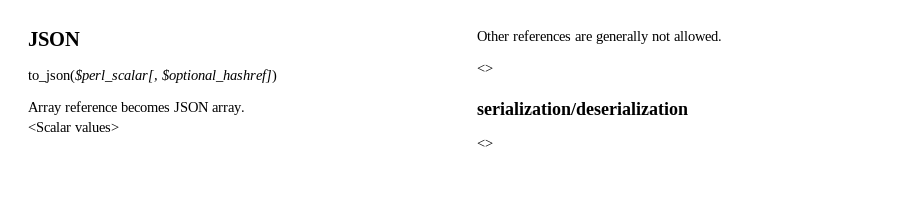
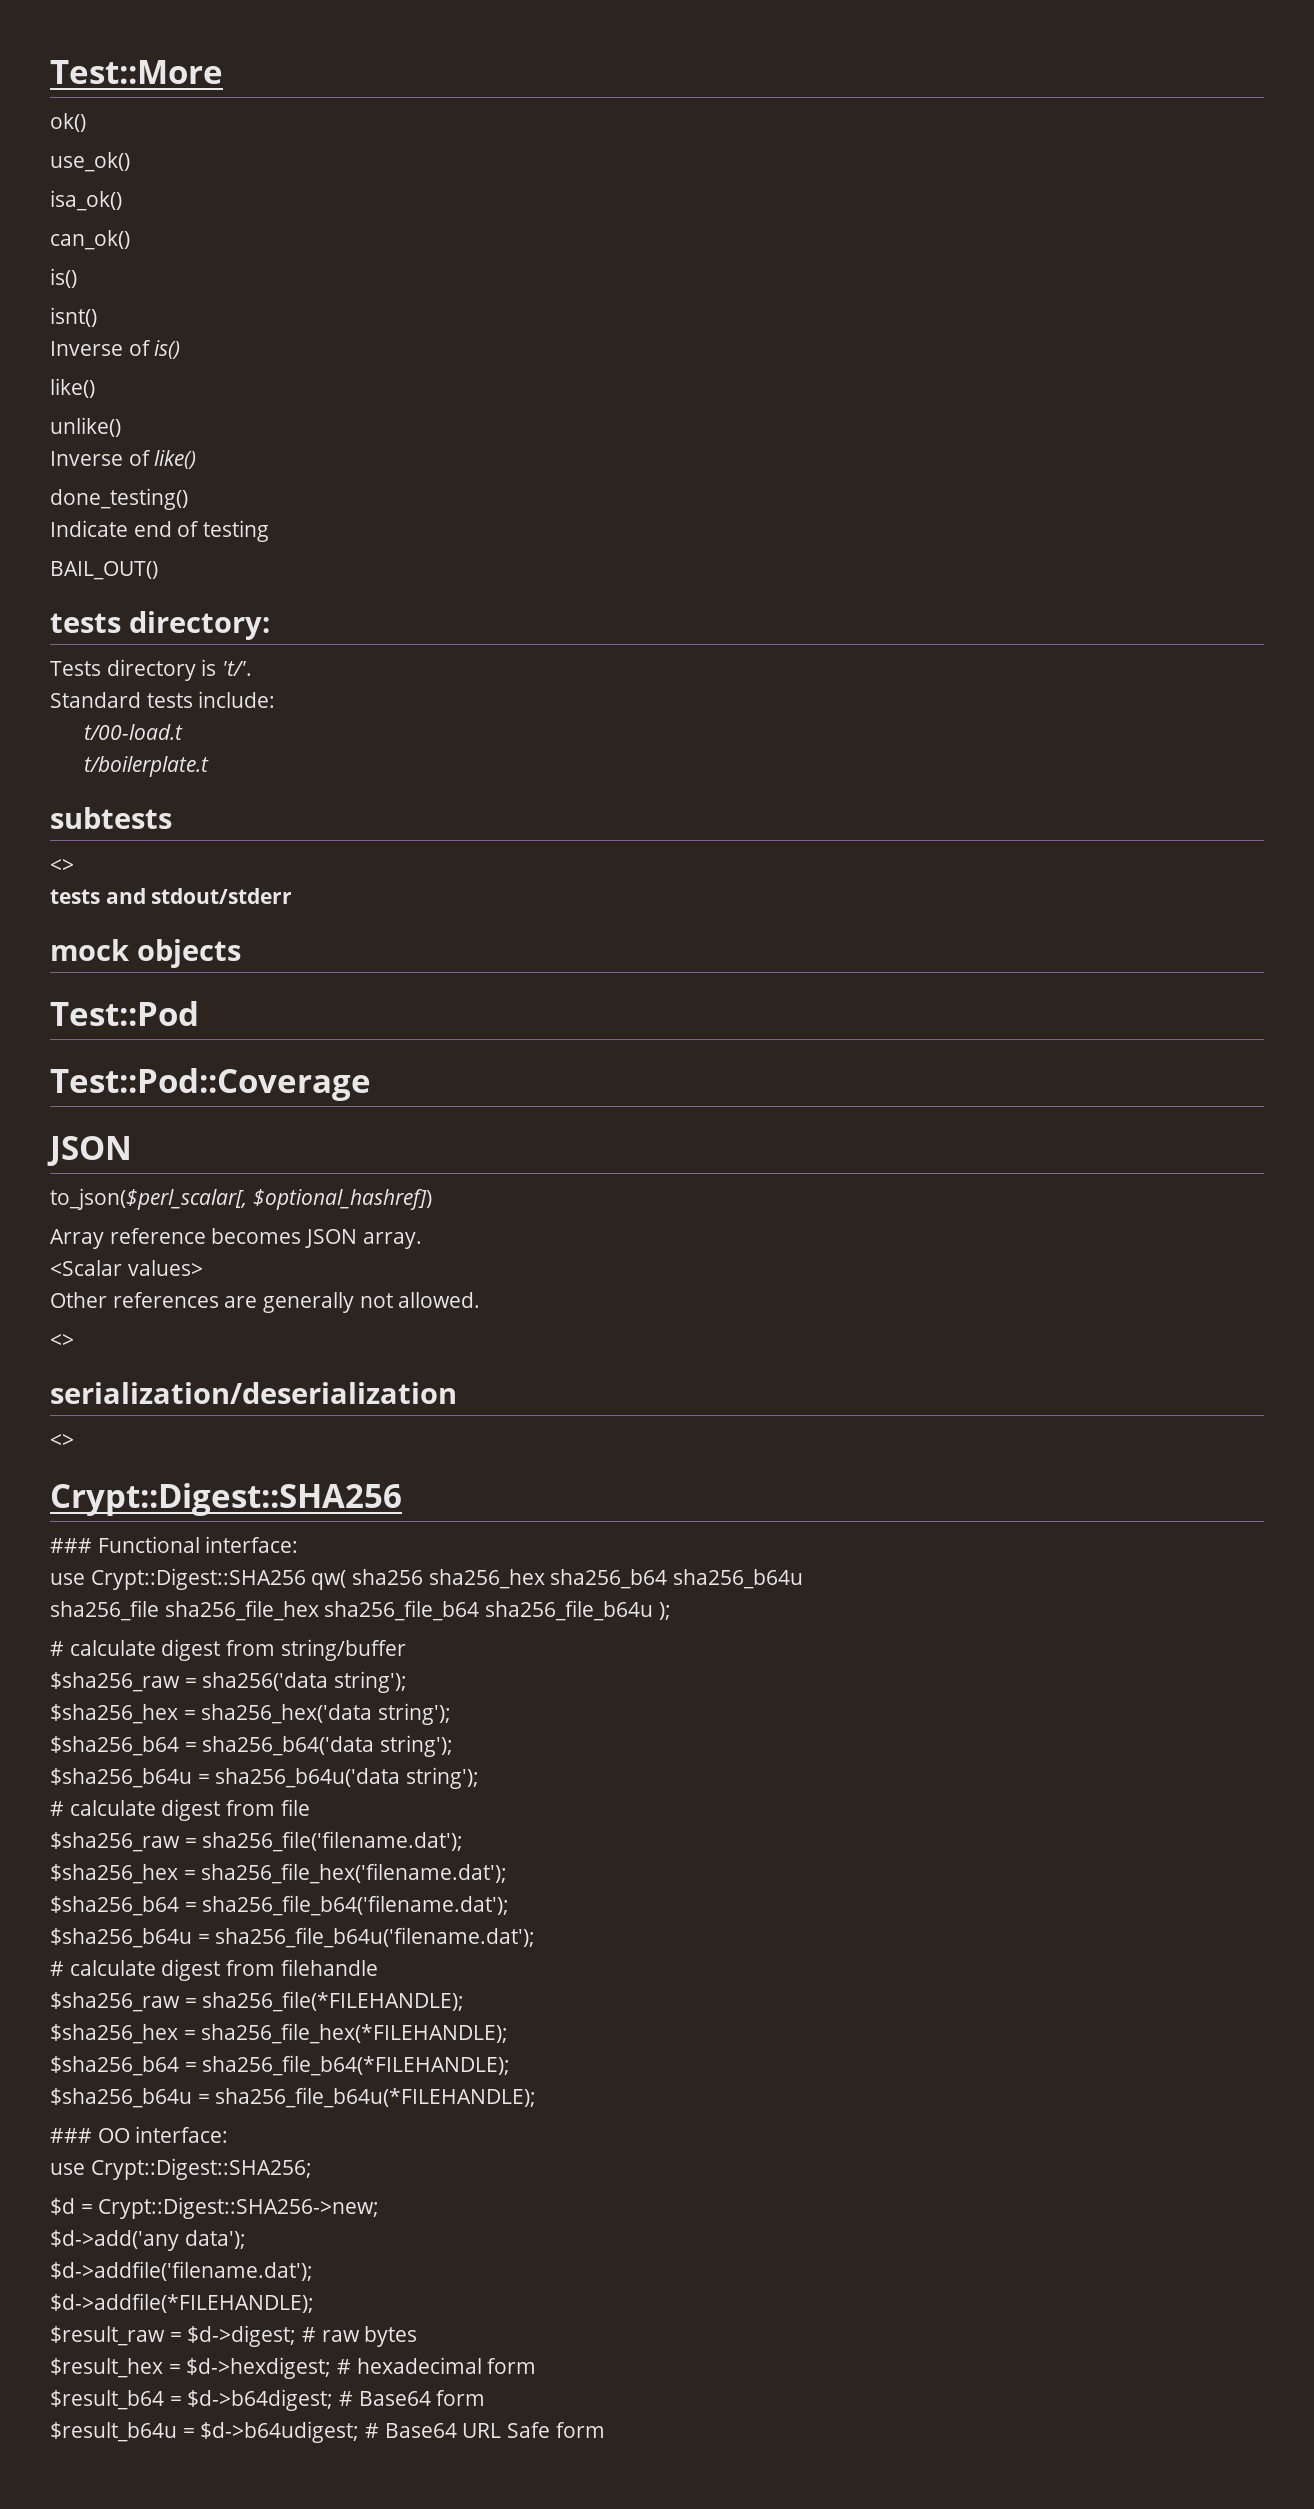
+ Test::More
+ ok()
+ use_ok()
+ isa_ok()
+ can_ok()
+ is()
+ isnt()
+ Inverse of is()
+ like()
+ unlike()
+ Inverse of like()
+ done_testing()
+ Indicate end of testing
+ BAIL_OUT()
+ tests directory:
+ Tests directory is 't/'.
+ Standard tests include:
+ t/00-load.t
+ t/boilerplate.t
+ subtests
+ <>
+ tests and stdout/stderr
+ mock objects
+ Test::Pod
+ Test::Pod::Coverage
  serialization/deserialization
  <>
+ Crypt::Digest::SHA256
+ ### Functional interface:
+ use Crypt::Digest::SHA256 qw( sha256 sha256_hex sha256_b64 sha256_b64u
+ sha256_file sha256_file_hex sha256_file_b64 sha256_file_b64u );
+ # calculate digest from string/buffer
+ $sha256_raw = sha256('data string');
+ $sha256_hex = sha256_hex('data string');
+ $sha256_b64 = sha256_b64('data string');
+ $sha256_b64u = sha256_b64u('data string');
+ # calculate digest from file
+ $sha256_raw = sha256_file('filename.dat');
+ $sha256_hex = sha256_file_hex('filename.dat');
+ $sha256_b64 = sha256_file_b64('filename.dat');
+ $sha256_b64u = sha256_file_b64u('filename.dat');
+ # calculate digest from filehandle
+ $sha256_raw = sha256_file(*FILEHANDLE);
+ $sha256_hex = sha256_file_hex(*FILEHANDLE);
+ $sha256_b64 = sha256_file_b64(*FILEHANDLE);
+ $sha256_b64u = sha256_file_b64u(*FILEHANDLE);
+ ### OO interface:
+ use Crypt::Digest::SHA256;
+ $d = Crypt::Digest::SHA256->new;
+ $d->add('any data');
+ $d->addfile('filename.dat');
+ $d->addfile(*FILEHANDLE);
+ $result_raw = $d->digest; # raw bytes
+ $result_hex = $d->hexdigest; # hexadecimal form
+ $result_b64 = $d->b64digest; # Base64 form
+ $result_b64u = $d->b64udigest; # Base64 URL Safe form

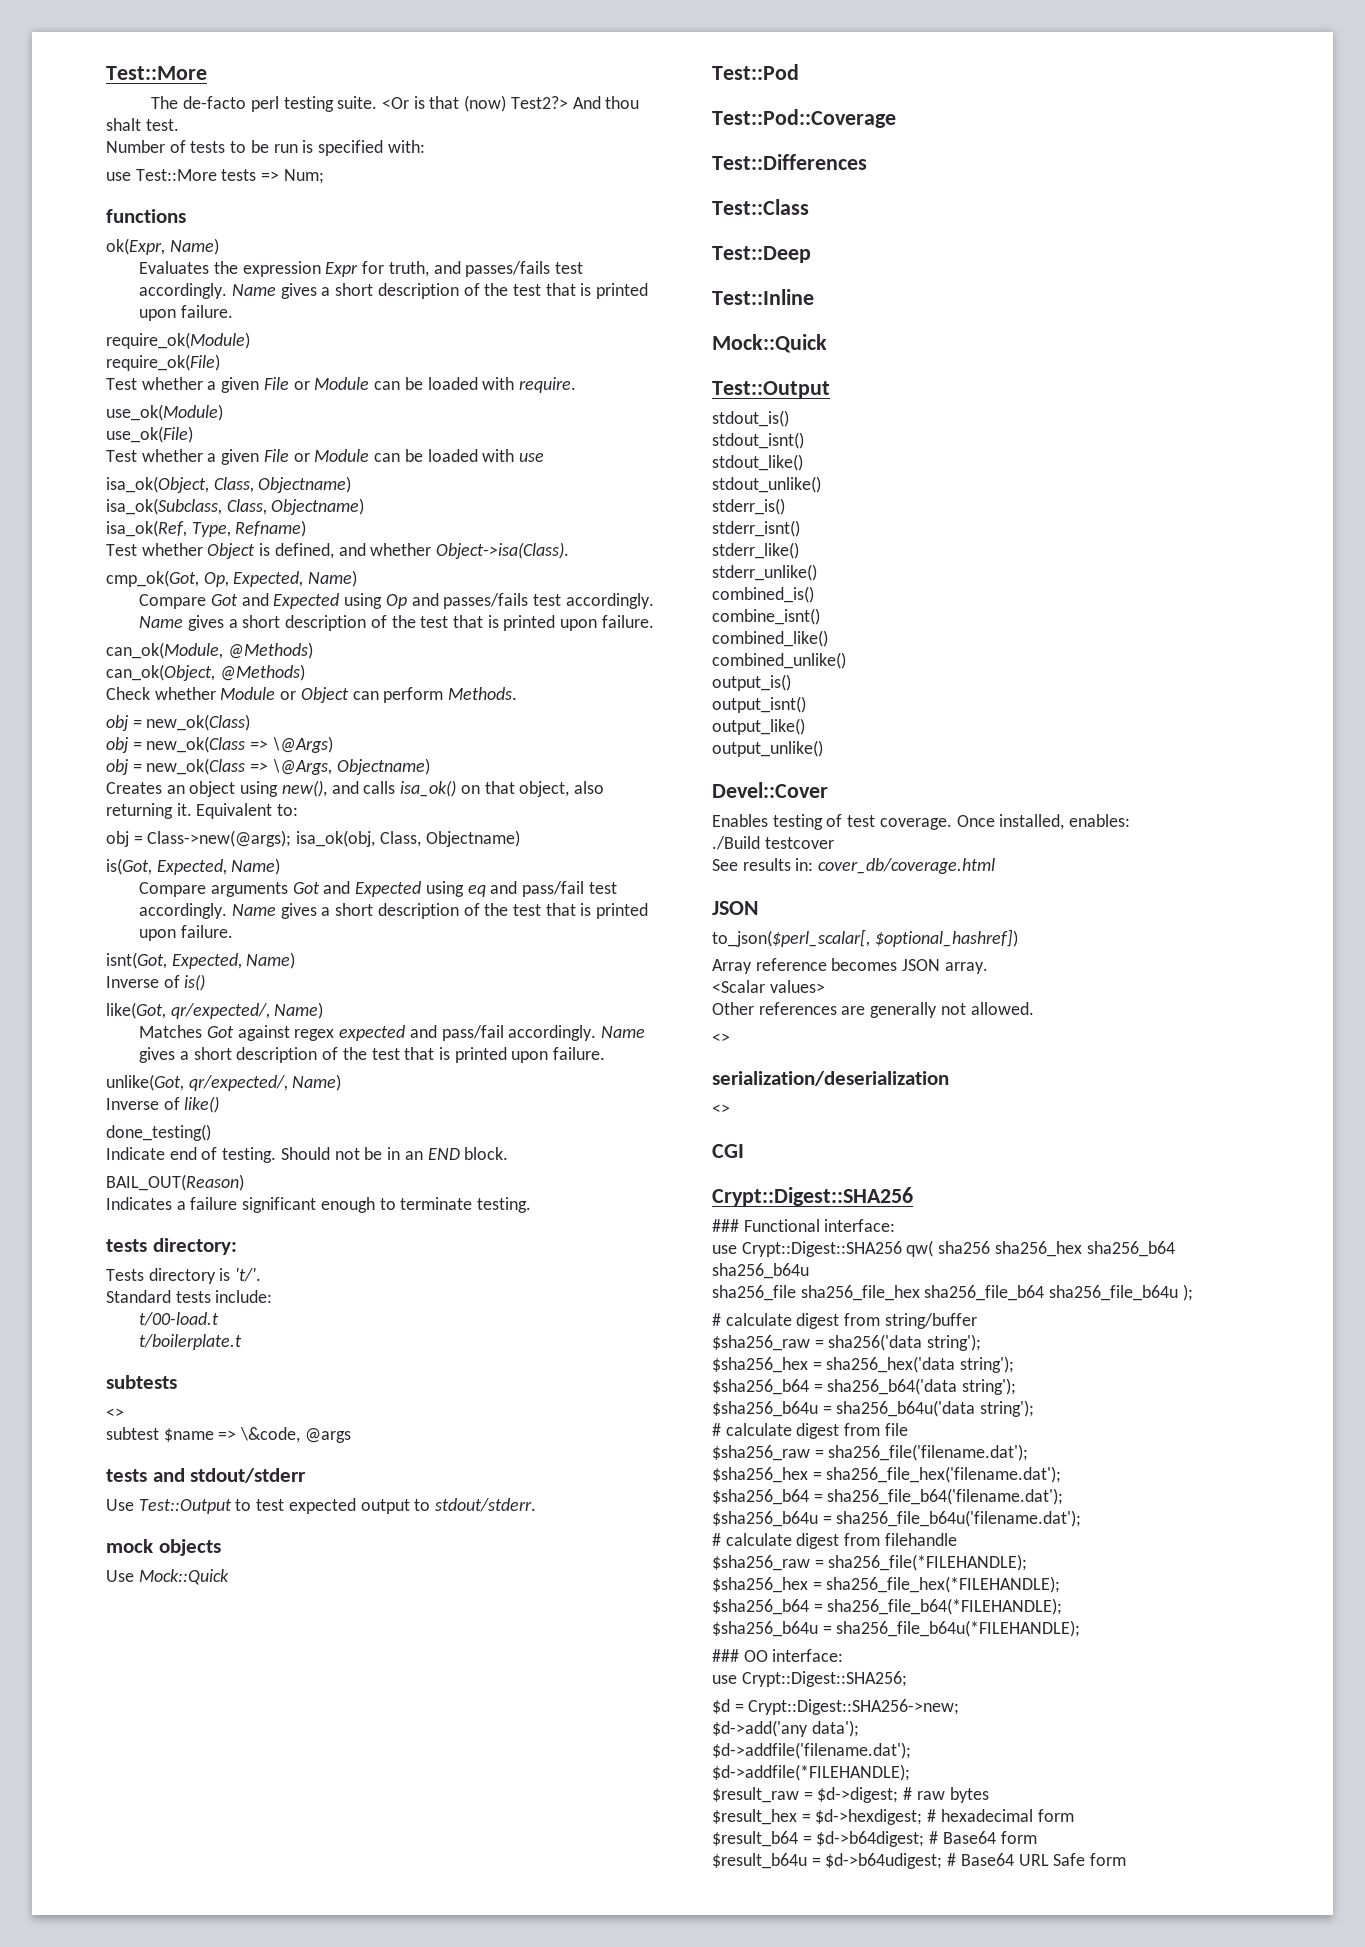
- ok()
- use_ok()
- isa_ok()
- can_ok()
- is()
- isnt()
+ The de-facto perl testing suite. <Or is that (now) Test2?> And thou shalt test.
+ Number of tests to be run is specified with:
+ use Test::More tests => Num;
+ functions
+ ok(Expr, Name)
+ Evaluates the expression Expr for truth, and passes/fails test accordingly. Name gives a short description of the test that is printed upon failure.
+ require_ok(Module)
+ require_ok(File)
+ Test whether a given File or Module can be loaded with require.
+ use_ok(Module)
+ use_ok(File)
+ Test whether a given File or Module can be loaded with use
+ isa_ok(Object, Class, Objectname)
+ isa_ok(Subclass, Class, Objectname)
+ isa_ok(Ref, Type, Refname)
+ Test whether Object is defined, and whether Object->isa(Class).
+ cmp_ok(Got, Op, Expected, Name)
+ Compare Got and Expected using Op and passes/fails test accordingly. Name gives a short description of the test that is printed upon failure.
+ can_ok(Module, @Methods)
+ can_ok(Object, @Methods)
+ Check whether Module or Object can perform Methods.
+ obj = new_ok(Class)
+ obj = new_ok(Class => \@Args)
+ obj = new_ok(Class => \@Args, Objectname)
+ Creates an object using new(), and calls isa_ok() on that object, also returning it. Equivalent to:
+ obj = Class->new(@args); isa_ok(obj, Class, Objectname)
+ is(Got, Expected, Name)
+ Compare arguments Got and Expected using eq and pass/fail test accordingly. Name gives a short description of the test that is printed upon failure.
+ isnt(Got, Expected, Name)
  Inverse of is()
- like()
- unlike()
+ like(Got, qr/expected/, Name)
+ Matches Got against regex expected and pass/fail accordingly. Name gives a short description of the test that is printed upon failure.
+ unlike(Got, qr/expected/, Name)
- Indicate end of testing
- BAIL_OUT()
+ Indicate end of testing. Should not be in an END block.
+ BAIL_OUT(Reason)
+ Indicates a failure significant enough to terminate testing.
+ subtest $name => \&code, @args
  tests and stdout/stderr
+ Use Test::Output to test expected output to stdout/stderr.
+ Use Mock::Quick
+ Test::Differences
+ Test::Class
+ Test::Deep
+ Test::Inline
+ Mock::Quick
+ Test::Output
+ stdout_is()
+ stdout_isnt()
+ stdout_like()
+ stdout_unlike()
+ stderr_is()
+ stderr_isnt()
+ stderr_like()
+ stderr_unlike()
+ combined_is()
+ combine_isnt()
+ combined_like()
+ combined_unlike()
+ output_is()
+ output_isnt()
+ output_like()
+ output_unlike()
+ Devel::Cover
+ Enables testing of test coverage. Once installed, enables:
+ ./Build testcover
+ See results in: cover_db/coverage.html
+ CGI

